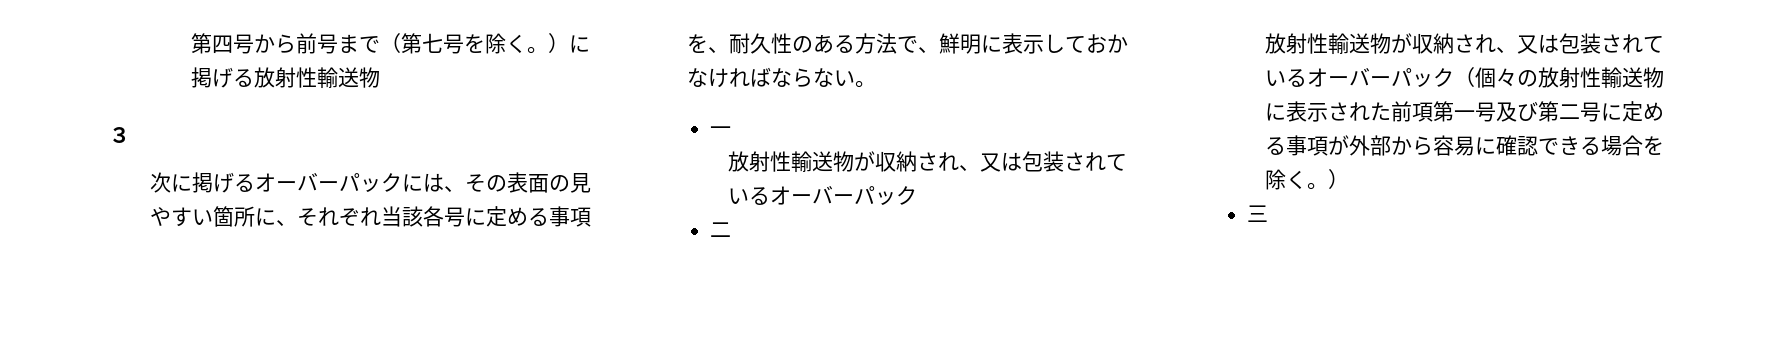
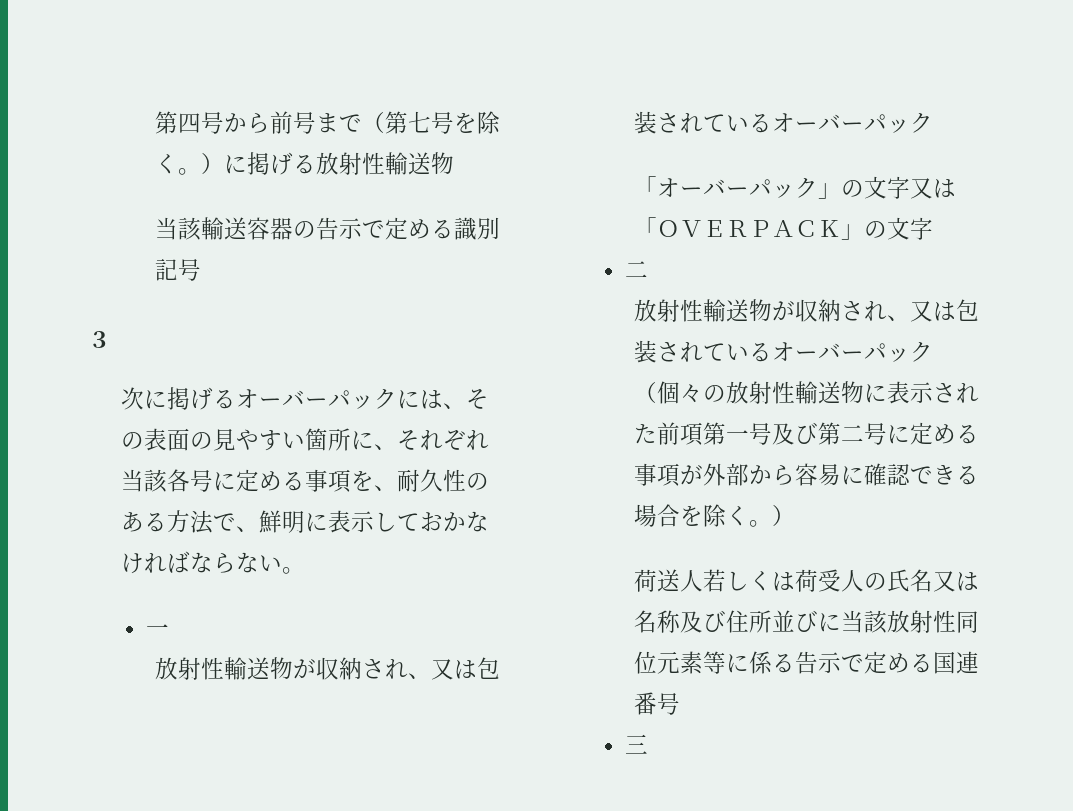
+ 当該輸送容器の告示で定める識別記号
+ 「オーバーパック」の文字又は「ＯＶＥＲＰＡＣＫ」の文字
+ 荷送人若しくは荷受人の氏名又は名称及び住所並びに当該放射性同位元素等に係る告示で定める国連番号

